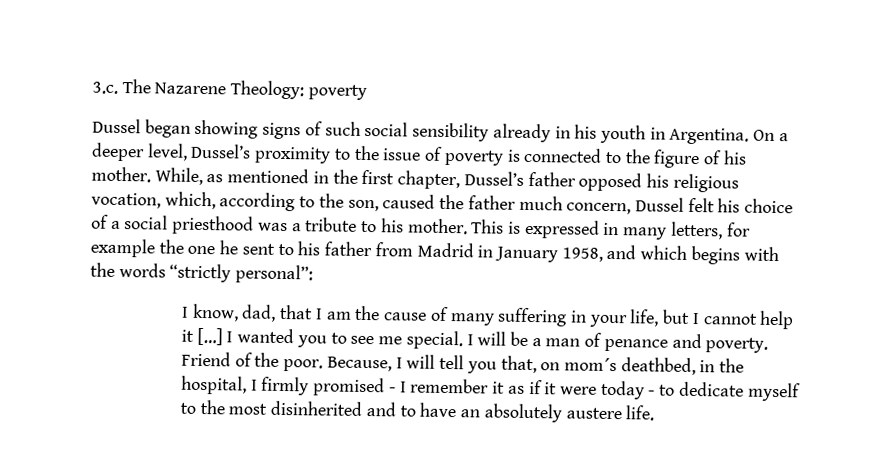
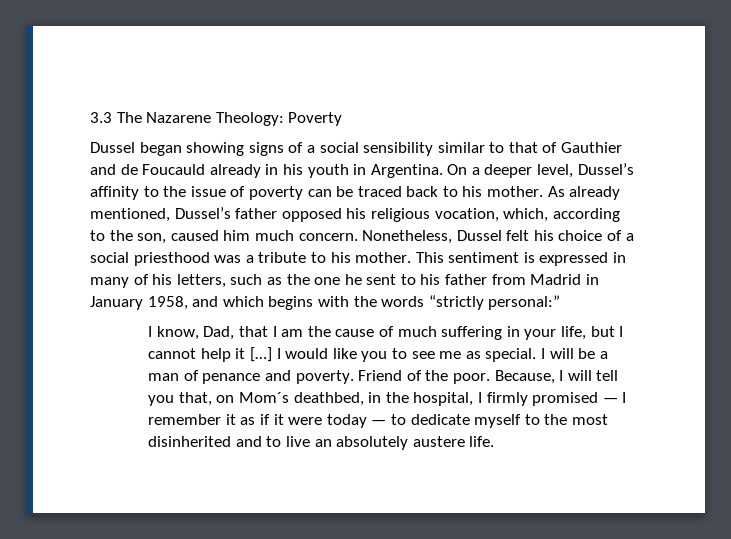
- 3.c. The Nazarene Theology: poverty
+ 3.3 The Nazarene Theology: Poverty
- Dussel began showing signs of such social sensibility already in his youth in Argentina.
+ Dussel began showing signs of a social sensibility similar to that of Gauthier and de Foucauld already in his youth in Argentina.
- On a deeper level, Dussel’s proximity to the issue of poverty is connected to the figure of his mother. While, as mentioned in the first chapter, Dussel’s father opposed his religious vocation, which, according to the son, caused the father much concern, Dussel felt his choice of a social priesthood was a tribute to his mother.
+ On a deeper level, Dussel’s affinity to the issue of poverty can be traced back to his mother. As already mentioned, Dussel’s father opposed his religious vocation, which, according to the son, caused him much concern. Nonetheless, Dussel felt his choice of a social priesthood was a tribute to his mother.
- This is expressed in many letters, for example the one he sent to his father from Madrid in January 1958, and which begins with the words “strictly personal”:
+ This sentiment is expressed in many of his letters, such as the one he sent to his father from Madrid in January 1958, and which begins with the words “strictly personal:”
- I know, dad, that I am the cause of many suffering in your life, but I cannot help it […]
+ I know, Dad, that I am the cause of much suffering in your life, but I cannot help it […]
- I wanted you to see me special.
+ I would like you to see me as special.
- Because, I will tell you that, on mom´s deathbed, in the hospital, I firmly promised - I remember it as if it were today - to dedicate myself to the most disinherited and to have an absolutely austere life.
+ Because, I will tell you that, on Mom´s deathbed, in the hospital, I firmly promised — I remember it as if it were today — to dedicate myself to the most disinherited and to live an absolutely austere life.

